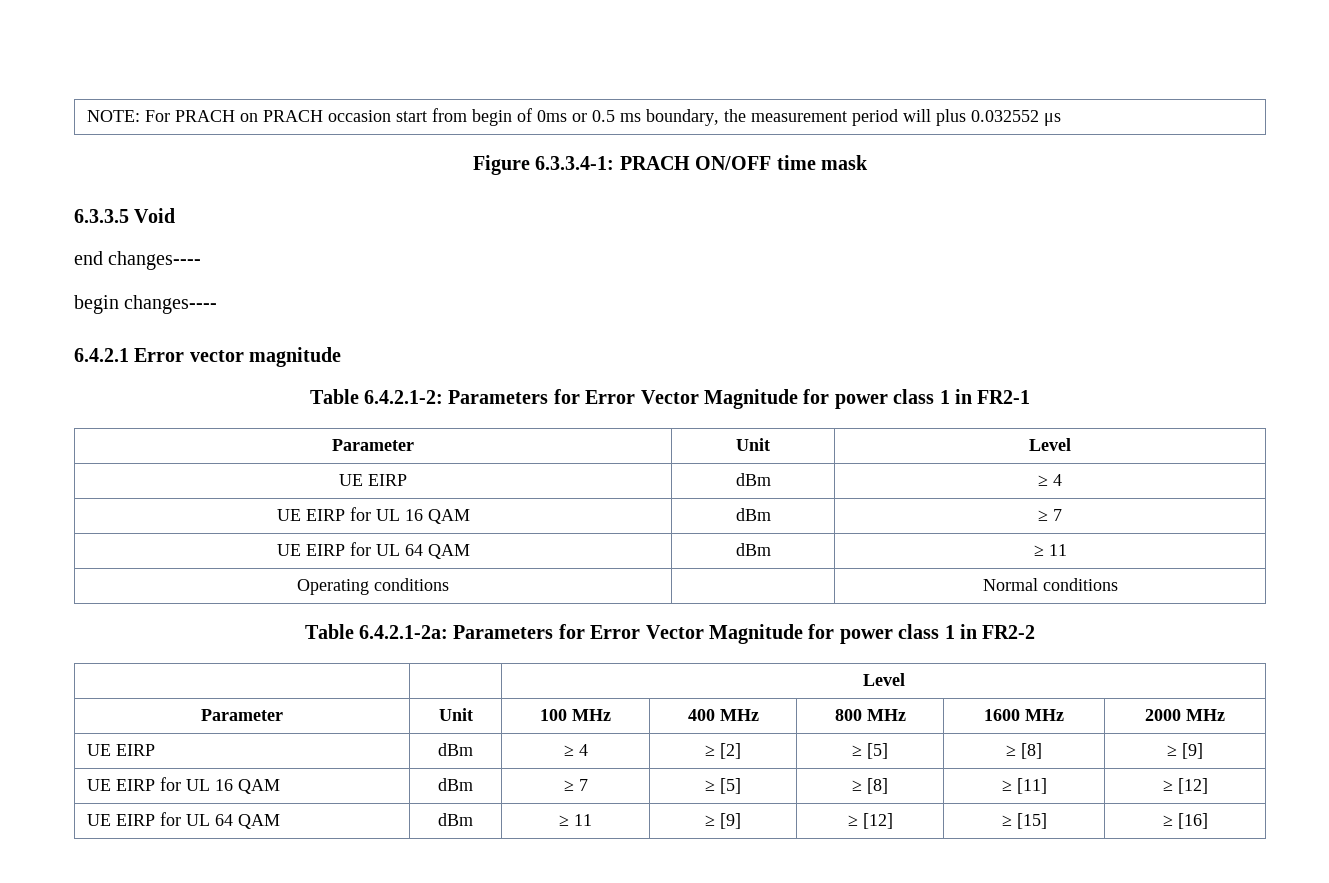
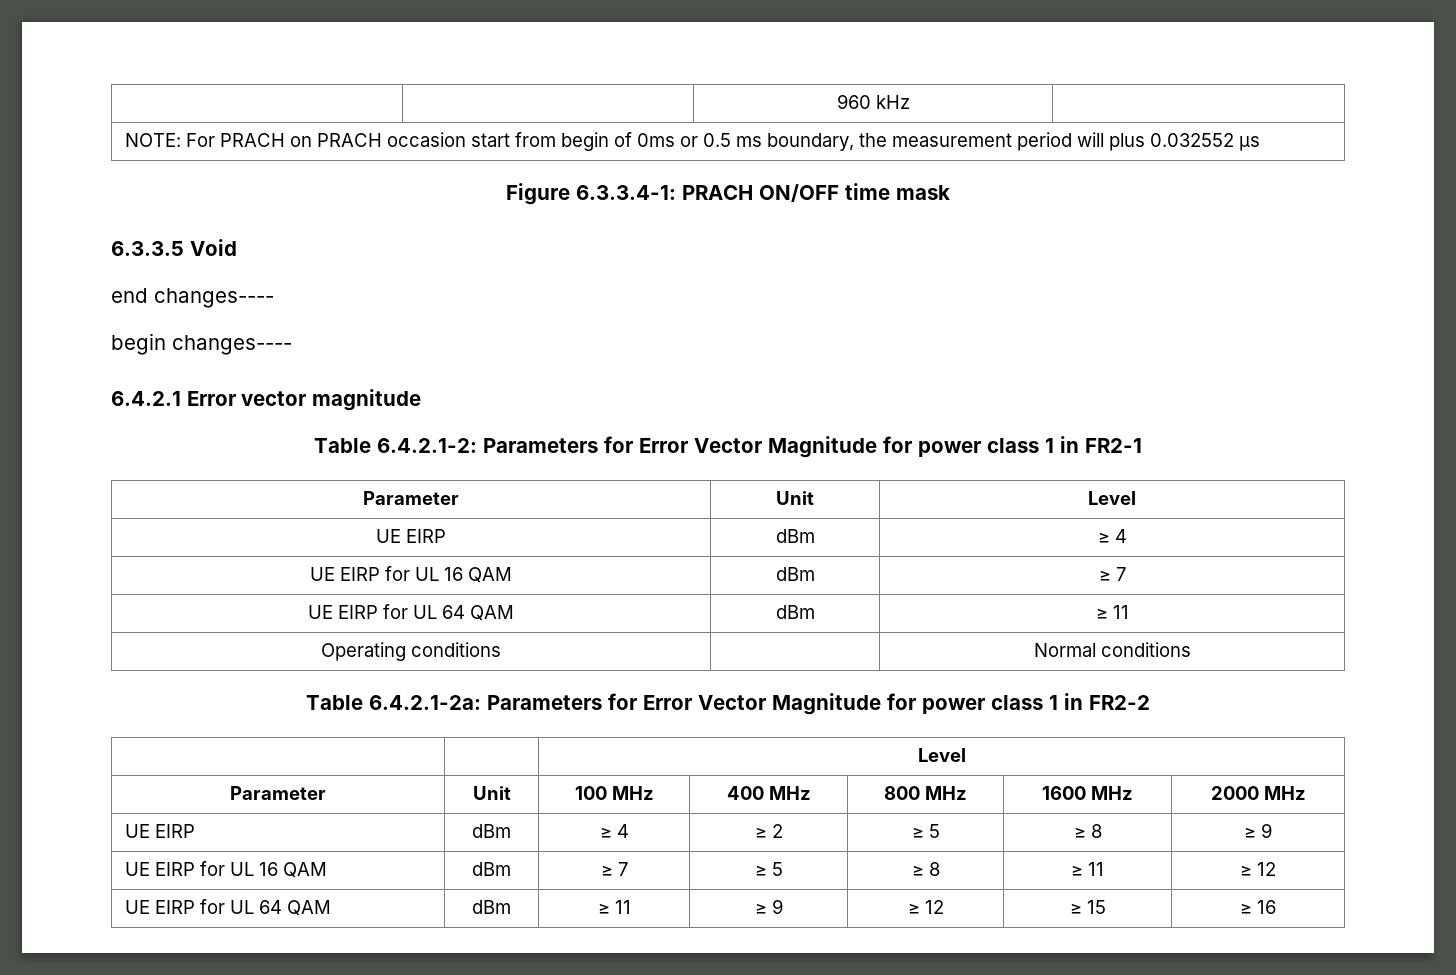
+ | | 960 kHz |
- UE EIRP | dBm | ≥ 4 | ≥ [2] | ≥ [5] | ≥ [8] | ≥ [9]
+ UE EIRP | dBm | ≥ 4 | ≥ 2 | ≥ 5 | ≥ 8 | ≥ 9
- UE EIRP for UL 16 QAM | dBm | ≥ 7 | ≥ [5] | ≥ [8] | ≥ [11] | ≥ [12]
+ UE EIRP for UL 16 QAM | dBm | ≥ 7 | ≥ 5 | ≥ 8 | ≥ 11 | ≥ 12
- UE EIRP for UL 64 QAM | dBm | ≥ 11 | ≥ [9] | ≥ [12] | ≥ [15] | ≥ [16]
+ UE EIRP for UL 64 QAM | dBm | ≥ 11 | ≥ 9 | ≥ 12 | ≥ 15 | ≥ 16

